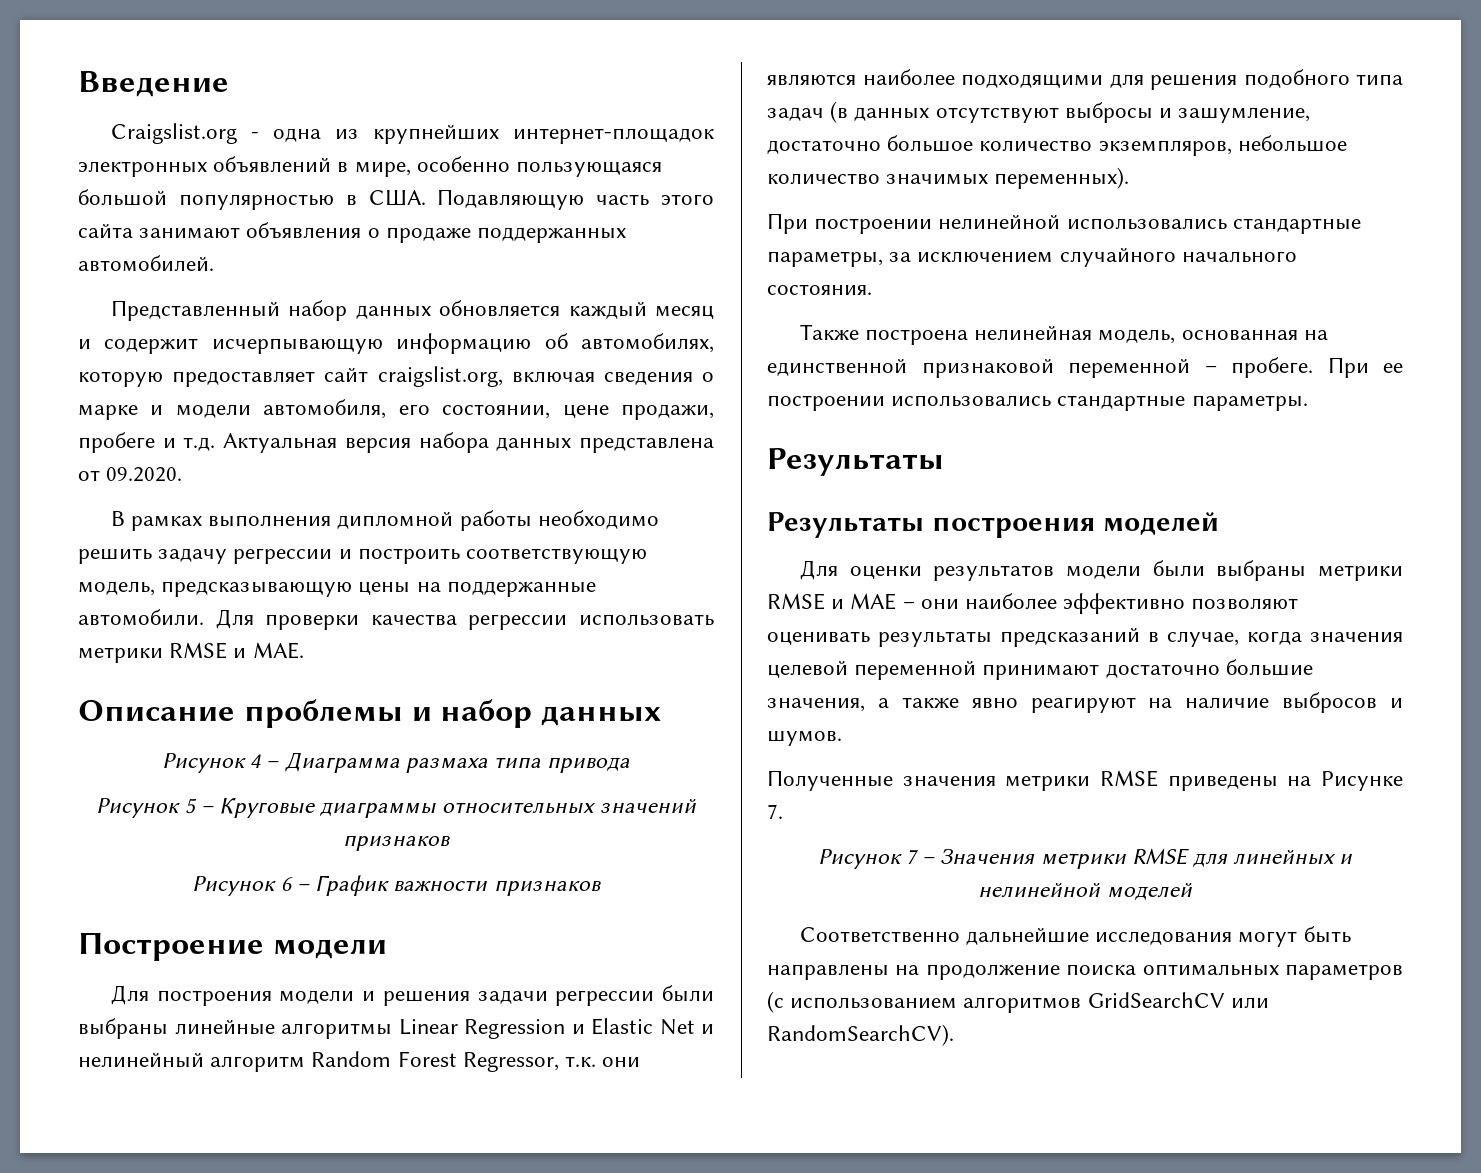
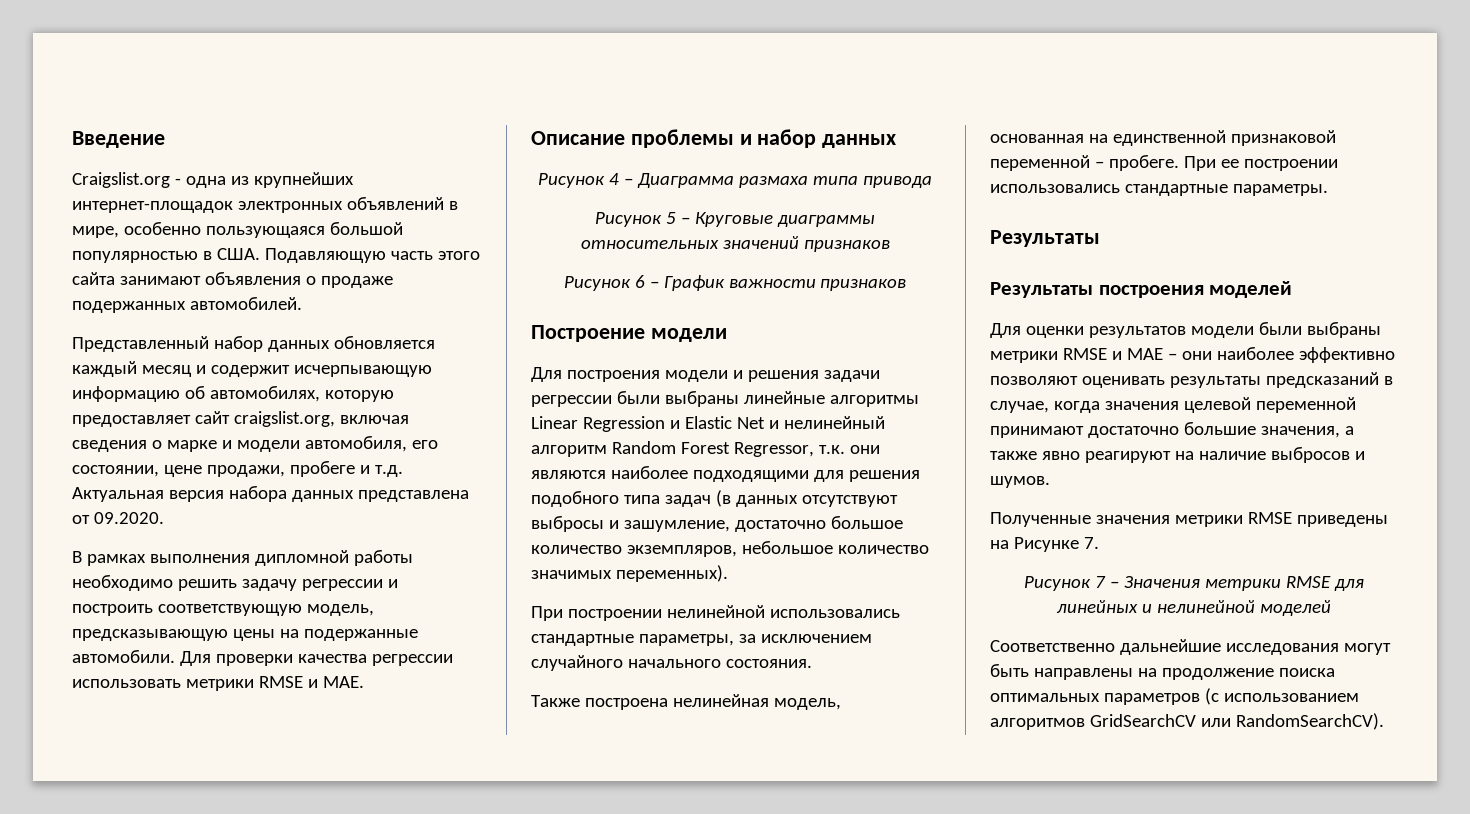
- Craigslist.org - одна из крупнейших интернет-площадок электронных объявлений в мире, особенно пользующаяся большой популярностью в США. Подавляющую часть этого сайта занимают объявления о продаже поддержанных автомобилей.
+ Craigslist.org - одна из крупнейших интернет-площадок электронных объявлений в мире, особенно пользующаяся большой популярностью в США. Подавляющую часть этого сайта занимают объявления о продаже подержанных автомобилей.
- В рамках выполнения дипломной работы необходимо решить задачу регрессии и построить соответствующую модель, предсказывающую цены на поддержанные автомобили.
+ В рамках выполнения дипломной работы необходимо решить задачу регрессии и построить соответствующую модель, предсказывающую цены на подержанные автомобили.

